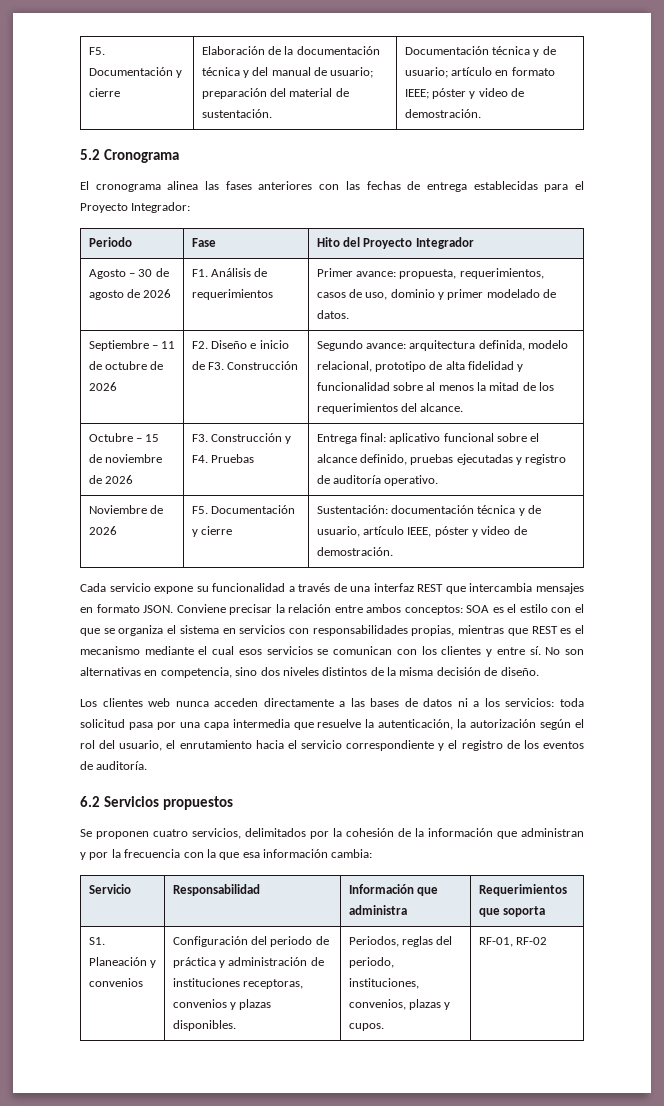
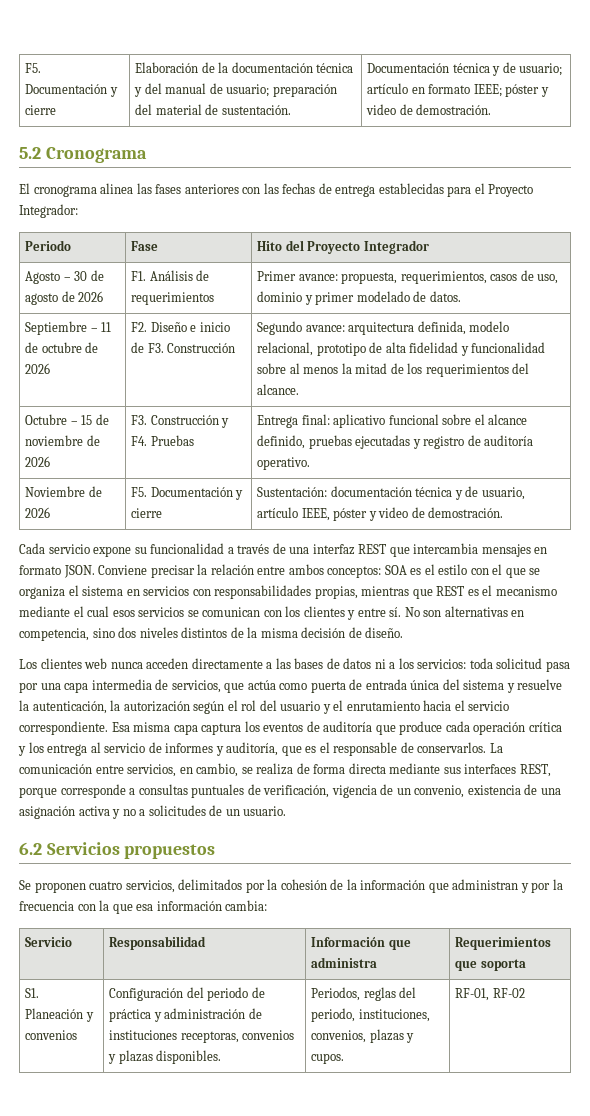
- Los clientes web nunca acceden directamente a las bases de datos ni a los servicios: toda solicitud pasa por una capa intermedia que resuelve la autenticación, la autorización según el rol del usuario, el enrutamiento hacia el servicio correspondiente y el registro de los eventos de auditoría.
+ Los clientes web nunca acceden directamente a las bases de datos ni a los servicios: toda solicitud pasa por una capa intermedia de servicios, que actúa como puerta de entrada única del sistema y resuelve la autenticación, la autorización según el rol del usuario y el enrutamiento hacia el servicio correspondiente. Esa misma capa captura los eventos de auditoría que produce cada operación crítica y los entrega al servicio de informes y auditoría, que es el responsable de conservarlos. La comunicación entre servicios, en cambio, se realiza de forma directa mediante sus interfaces REST, porque corresponde a consultas puntuales de verificación, vigencia de un convenio, existencia de una asignación activa y no a solicitudes de un usuario.

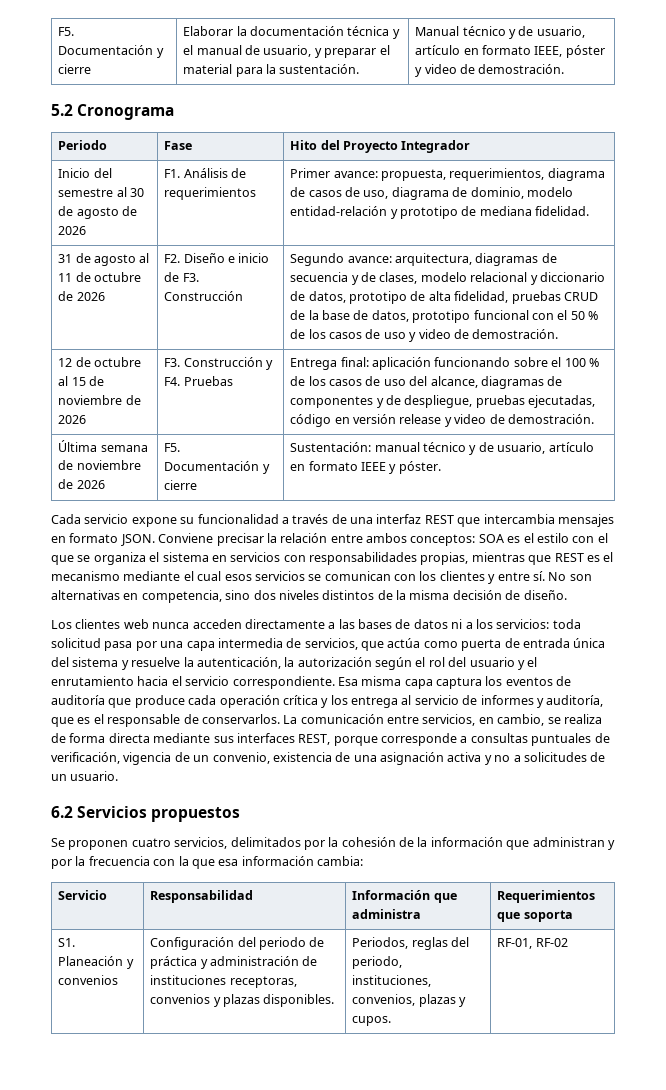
- F5. Documentación y cierre | Elaboración de la documentación técnica y del manual de usuario; preparación del material de sustentación. | Documentación técnica y de usuario; artículo en formato IEEE; póster y video de demostración.
+ F5. Documentación y cierre | Elaborar la documentación técnica y el manual de usuario, y preparar el material para la sustentación. | Manual técnico y de usuario, artículo en formato IEEE, póster y video de demostración.
- El cronograma alinea las fases anteriores con las fechas de entrega establecidas para el Proyecto Integrador:
- Agosto – 30 de agosto de 2026 | F1. Análisis de requerimientos | Primer avance: propuesta, requerimientos, casos de uso, dominio y primer modelado de datos.
- Septiembre – 11 de octubre de 2026 | F2. Diseño e inicio de F3. Construcción | Segundo avance: arquitectura definida, modelo relacional, prototipo de alta fidelidad y funcionalidad sobre al menos la mitad de los requerimientos del alcance.
- Octubre – 15 de noviembre de 2026 | F3. Construcción y F4. Pruebas | Entrega final: aplicativo funcional sobre el alcance definido, pruebas ejecutadas y registro de auditoría operativo.
- Noviembre de 2026 | F5. Documentación y cierre | Sustentación: documentación técnica y de usuario, artículo IEEE, póster y video de demostración.
+ Inicio del semestre al 30 de agosto de 2026 | F1. Análisis de requerimientos | Primer avance: propuesta, requerimientos, diagrama de casos de uso, diagrama de dominio, modelo entidad-relación y prototipo de mediana fidelidad.
+ 31 de agosto al 11 de octubre de 2026 | F2. Diseño e inicio de F3. Construcción | Segundo avance: arquitectura, diagramas de secuencia y de clases, modelo relacional y diccionario de datos, prototipo de alta fidelidad, pruebas CRUD de la base de datos, prototipo funcional con el 50 % de los casos de uso y video de demostración.
+ 12 de octubre al 15 de noviembre de 2026 | F3. Construcción y F4. Pruebas | Entrega final: aplicación funcionando sobre el 100 % de los casos de uso del alcance, diagramas de componentes y de despliegue, pruebas ejecutadas, código en versión release y video de demostración.
+ Última semana de noviembre de 2026 | F5. Documentación y cierre | Sustentación: manual técnico y de usuario, artículo en formato IEEE y póster.

